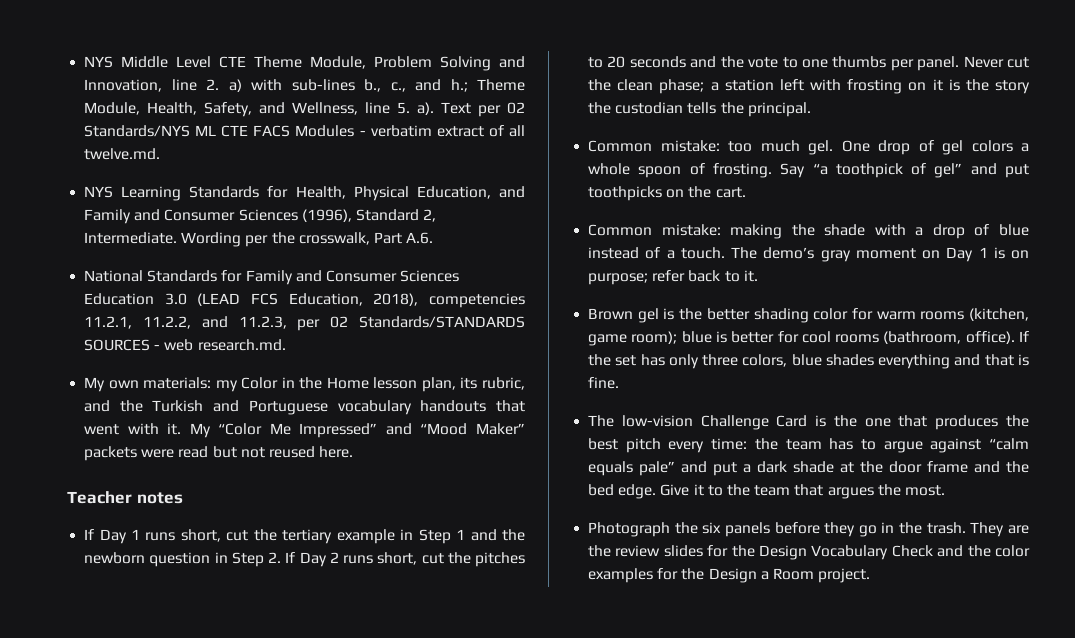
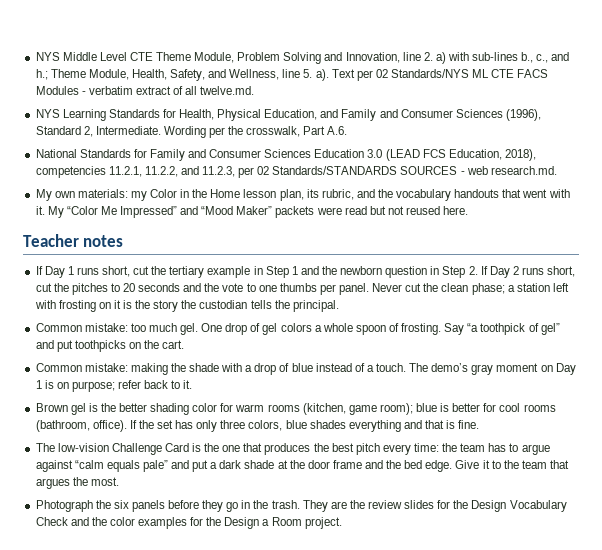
- My own materials: my Color in the Home lesson plan, its rubric, and the Turkish and Portuguese vocabulary handouts that went with it.
+ My own materials: my Color in the Home lesson plan, its rubric, and the vocabulary handouts that went with it.

